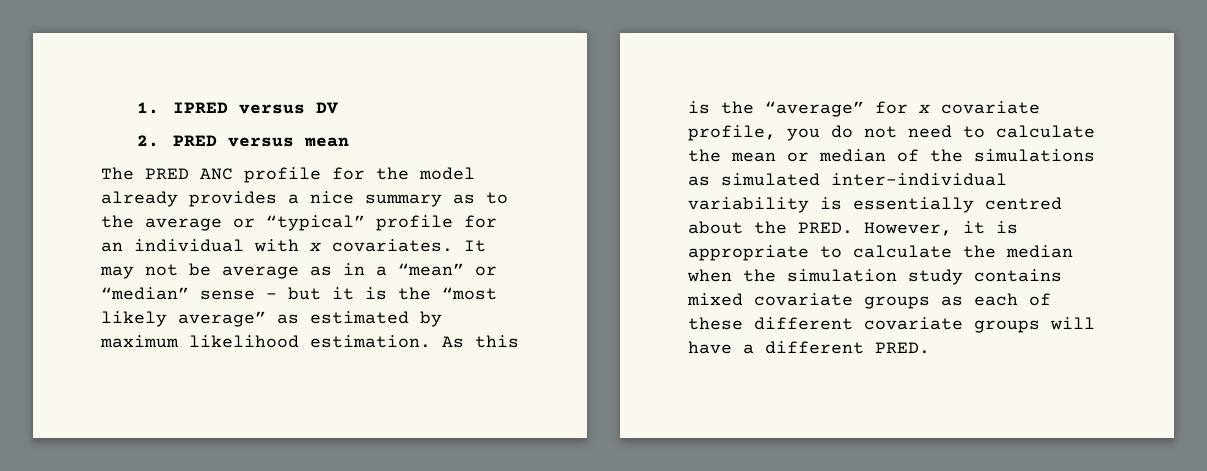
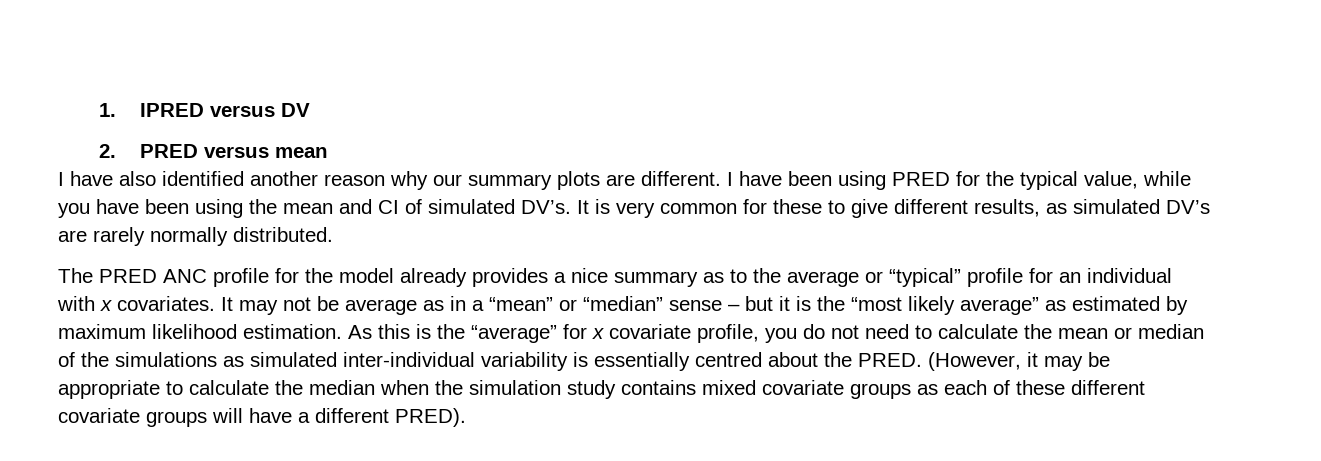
+ I have also identified another reason why our summary plots are different. I have been using PRED for the typical value, while you have been using the mean and CI of simulated DV’s. It is very common for these to give different results, as simulated DV’s are rarely normally distributed.
- However, it is appropriate to calculate the median when the simulation study contains mixed covariate groups as each of these different covariate groups will have a different PRED.
+ (However, it may be appropriate to calculate the median when the simulation study contains mixed covariate groups as each of these different covariate groups will have a different PRED).

